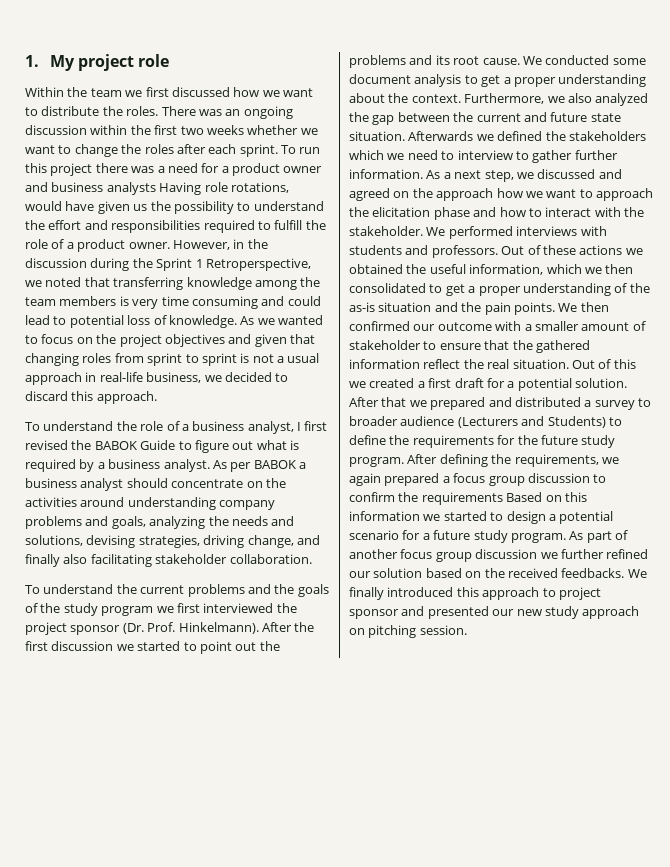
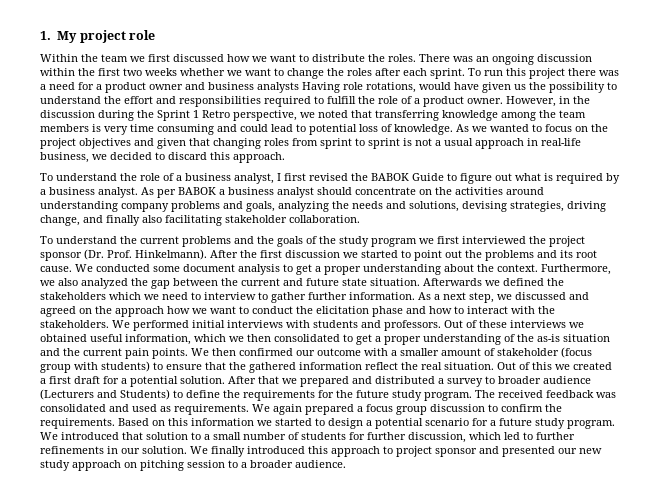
- However, in the discussion during the Sprint 1 Retroperspective, we noted that transferring knowledge among the team members is very time consuming and could lead to potential loss of knowledge.
+ However, in the discussion during the Sprint 1 Retro perspective, we noted that transferring knowledge among the team members is very time consuming and could lead to potential loss of knowledge.
- As a next step, we discussed and agreed on the approach how we want to approach the elicitation phase and how to interact with the stakeholder.
+ As a next step, we discussed and agreed on the approach how we want to conduct the elicitation phase and how to interact with the stakeholders.
- We performed interviews with students and professors.
+ We performed initial interviews with students and professors.
- Out of these actions we obtained the useful information, which we then consolidated to get a proper understanding of the as-is situation and the pain points.
+ Out of these interviews we obtained useful information, which we then consolidated to get a proper understanding of the as-is situation and the current pain points.
- We then confirmed our outcome with a smaller amount of stakeholder to ensure that the gathered information reflect the real situation.
+ We then confirmed our outcome with a smaller amount of stakeholder (focus group with students) to ensure that the gathered information reflect the real situation.
- After defining the requirements, we again prepared a focus group discussion to confirm the requirements Based on this information we started to design a potential scenario for a future study program.
+ The received feedback was consolidated and used as requirements. We again prepared a focus group discussion to confirm the requirements. Based on this information we started to design a potential scenario for a future study program.
- As part of another focus group discussion we further refined our solution based on the received feedbacks.
+ We introduced that solution to a small number of students for further discussion, which led to further refinements in our solution.
- We finally introduced this approach to project sponsor and presented our new study approach on pitching session.
+ We finally introduced this approach to project sponsor and presented our new study approach on pitching session to a broader audience.

